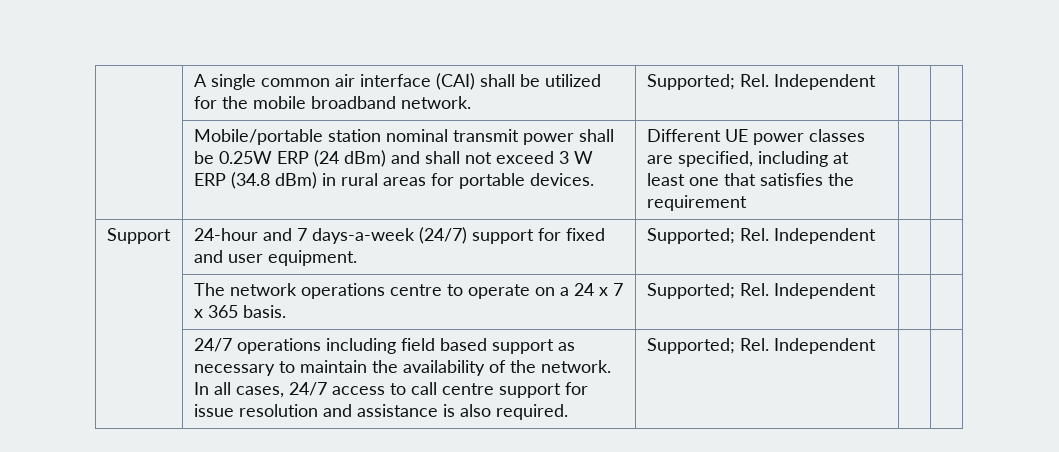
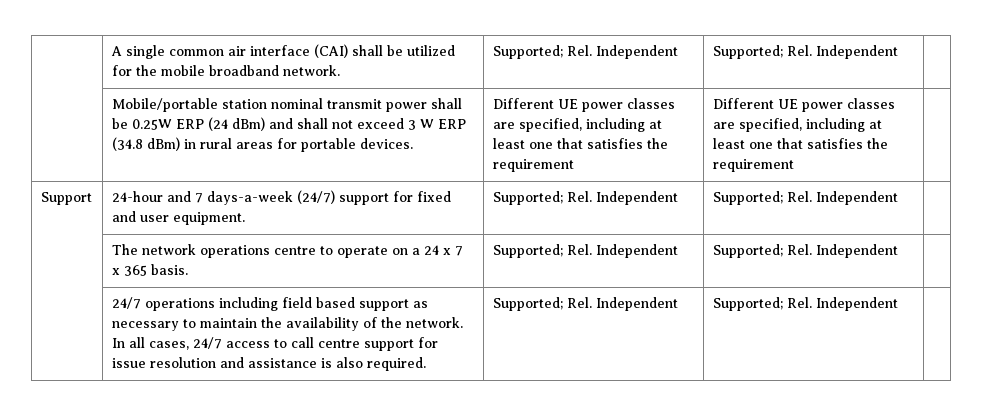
- | A single common air interface (CAI) shall be utilized for the mobile broadband network. | Supported; Rel. Independent | |
+ | A single common air interface (CAI) shall be utilized for the mobile broadband network. | Supported; Rel. Independent | Supported; Rel. Independent |
- Different UE power classes are specified, including at least one that satisfies the requirement
+ Different UE power classes are specified, including at least one that satisfies the requirement | Different UE power classes are specified, including at least one that satisfies the requirement
- Support | 24-hour and 7 days-a-week (24/7) support for fixed and user equipment. | Supported; Rel. Independent | |
+ Support | 24-hour and 7 days-a-week (24/7) support for fixed and user equipment. | Supported; Rel. Independent | Supported; Rel. Independent |
- | The network operations centre to operate on a 24 x 7 x 365 basis. | Supported; Rel. Independent | |
+ | The network operations centre to operate on a 24 x 7 x 365 basis. | Supported; Rel. Independent | Supported; Rel. Independent |
- | 24/7 operations including field based support as necessary to maintain the availability of the network. In all cases, 24/7 access to call centre support for issue resolution and assistance is also required. | Supported; Rel. Independent | |
+ | 24/7 operations including field based support as necessary to maintain the availability of the network. In all cases, 24/7 access to call centre support for issue resolution and assistance is also required. | Supported; Rel. Independent | Supported; Rel. Independent |

